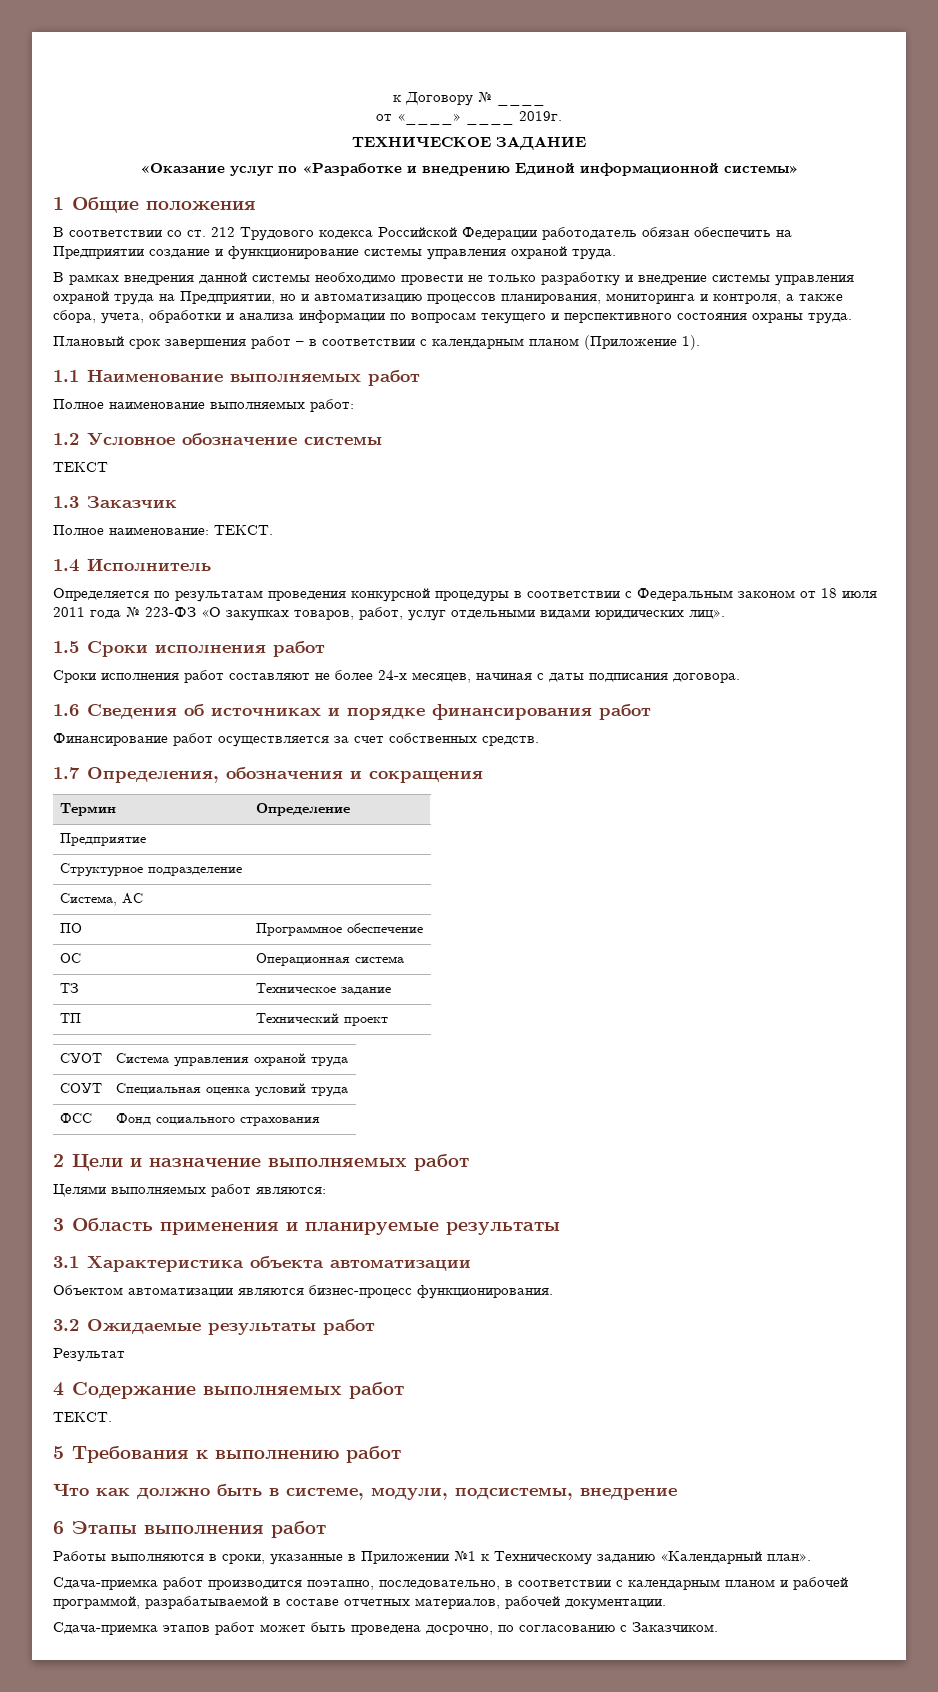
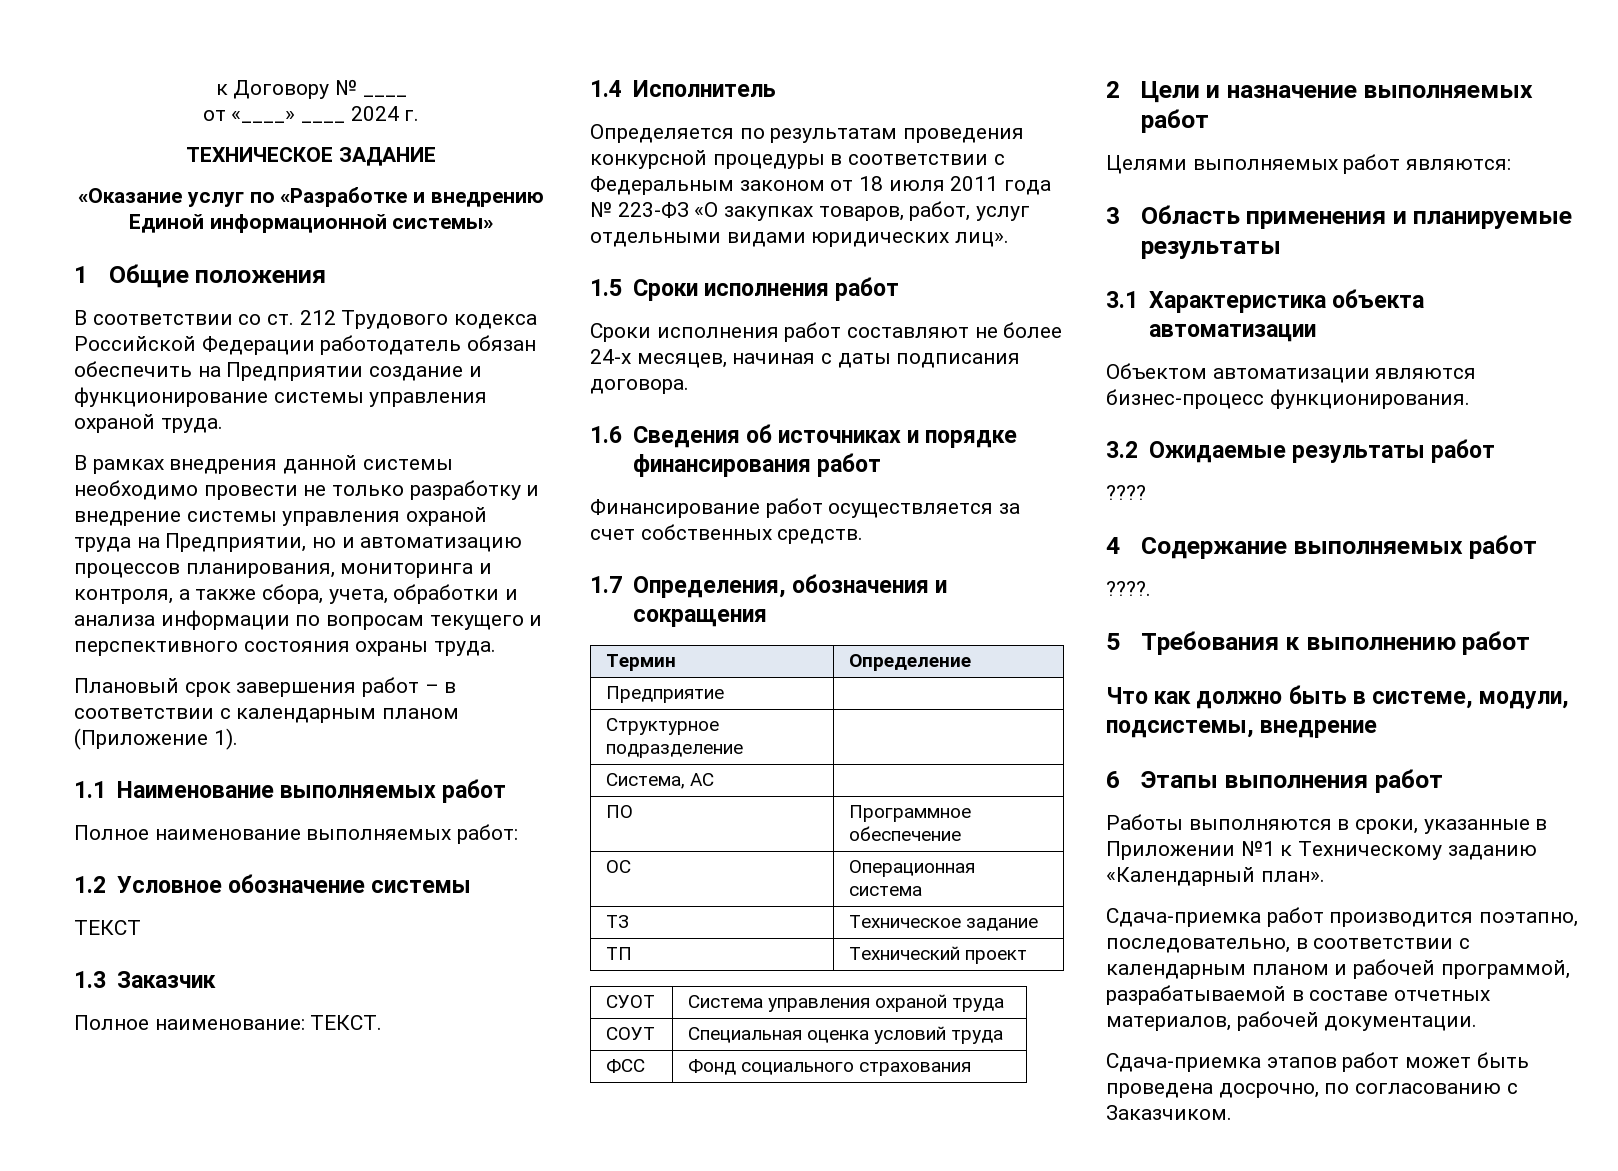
- от «____» ____ 2019г.
+ от «____» ____ 2024 г.
- Результат
+ ????
  4 Содержание выполняемых работ
- ТЕКСТ.
+ ????.

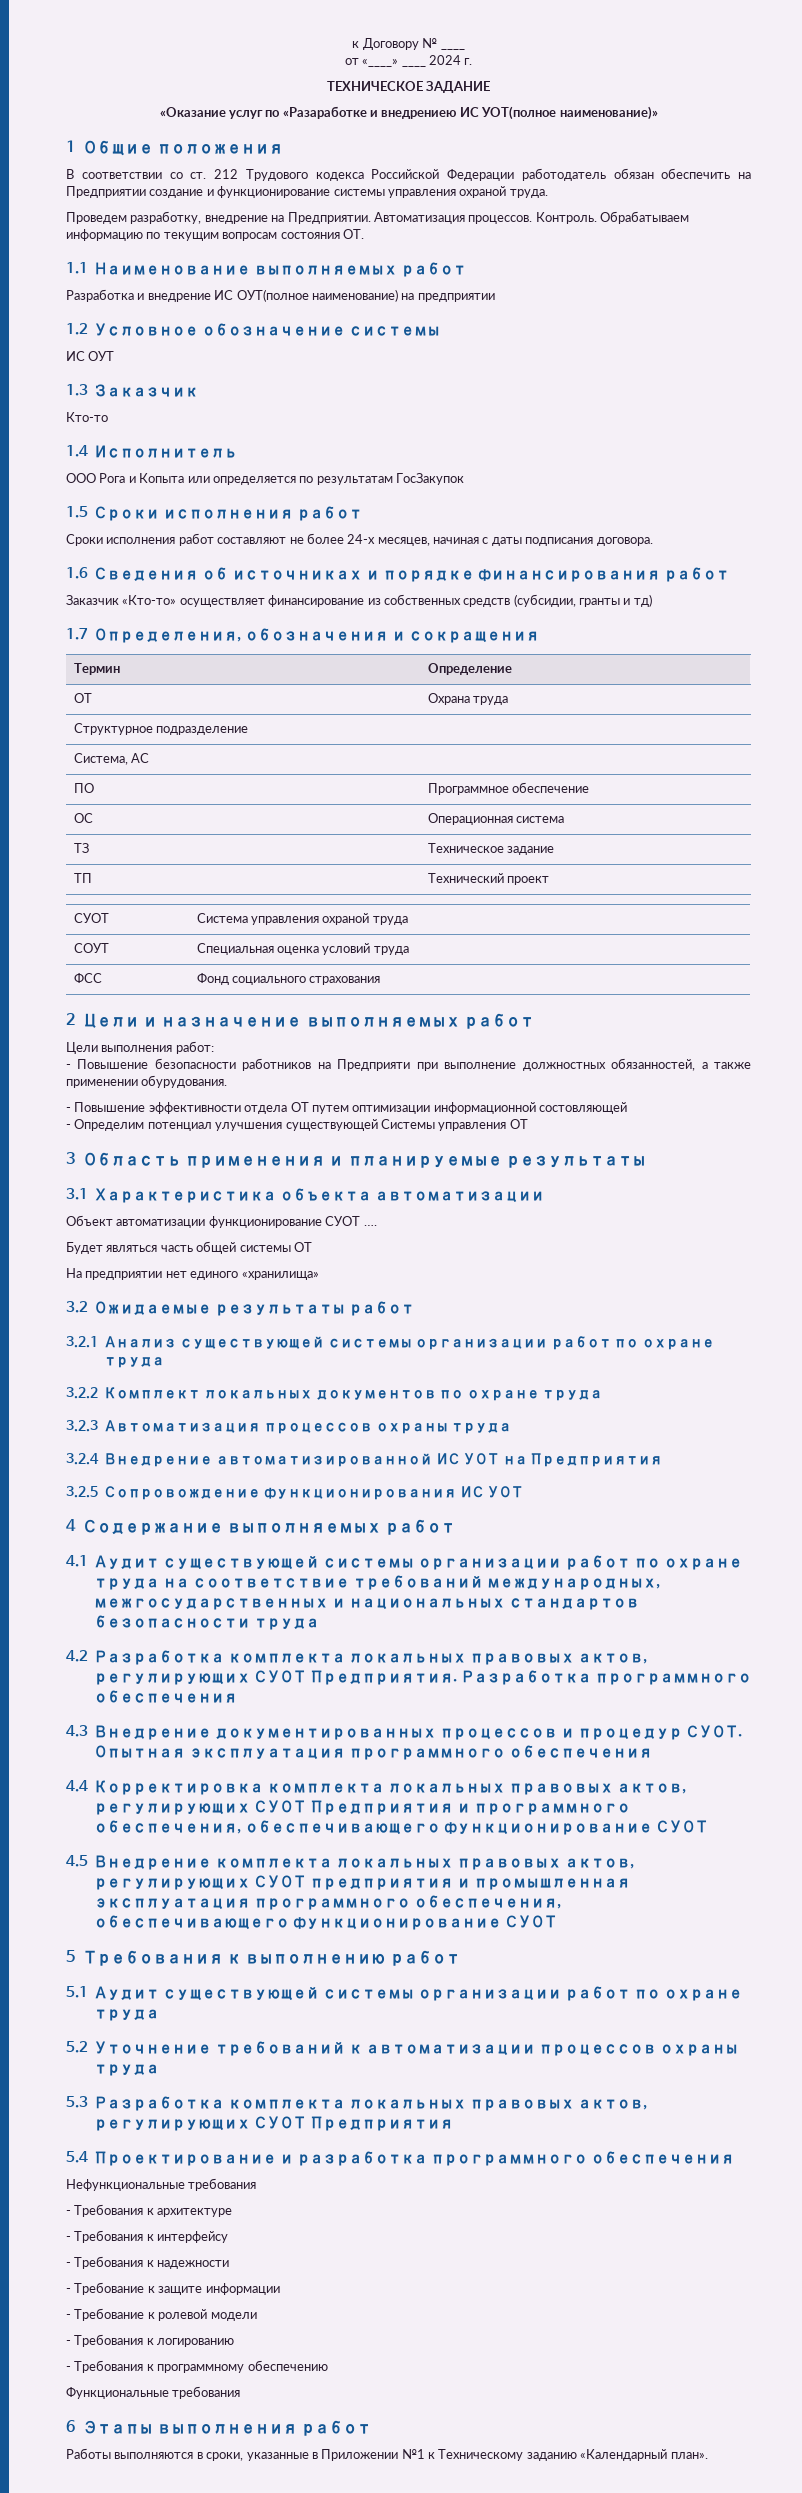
- «Оказание услуг по «Разработке и внедрению Единой информационной системы»
+ «Оказание услуг по «Разаработке и внедрениею ИС УОТ(полное наименование)»
- В рамках внедрения данной системы необходимо провести не только разработку и внедрение системы управления охраной труда на Предприятии, но и автоматизацию процессов планирования, мониторинга и контроля, а также сбора, учета, обработки и анализа информации по вопросам текущего и перспективного состояния охраны труда.
- Плановый срок завершения работ – в соответствии с календарным планом (Приложение 1).
+ Проведем разработку, внедрение на Предприятии. Автоматизация процессов. Контроль. Обрабатываем информацию по текущим вопросам состояния ОТ.
  1.1 Наименование выполняемых работ
- Полное наименование выполняемых работ:
+ Разработка и внедрение ИС ОУТ(полное наименование) на предприятии
- ТЕКСТ
+ ИС ОУТ
- Полное наименование: ТЕКСТ.
+ Кто-то
- Определяется по результатам проведения конкурсной процедуры в соответствии с Федеральным законом от 18 июля 2011 года № 223-ФЗ «О закупках товаров, работ, услуг отдельными видами юридических лиц».
+ ООО Рога и Копыта или определяется по результатам ГосЗакупок
- Финансирование работ осуществляется за счет собственных средств.
+ Заказчик «Кто-то» осуществляет финансирование из собственных средств (субсидии, гранты и тд)
- Предприятие |
+ ОТ | Охрана труда
- Целями выполняемых работ являются:
+ Цели выполнения работ:
+ - Повышение безопасности работников на Предприяти при выполнение должностных обязанностей, а также применении обурудования.
+ - Повышение эффективности отдела ОТ путем оптимизации информационной состовляющей
+ - Определим потенциал улучшения существующей Системы управления ОТ
- Объектом автоматизации являются бизнес-процесс функционирования.
+ Объект автоматизации функционирование СУОТ ….
+ Будет являться часть общей системы ОТ
+ На предприятии нет единого «хранилища»
  3.2 Ожидаемые результаты работ
- ????
+ 3.2.1 Анализ существующей системы организации работ по охране труда
+ 3.2.2 Комплект локальных документов по охране труда
+ 3.2.3 Автоматизация процессов охраны труда
+ 3.2.4 Внедрение автоматизированной ИС УОТ на Предприятия
+ 3.2.5 Сопровождение функционирования ИС УОТ
  4 Содержание выполняемых работ
- ????.
+ 4.1 Аудит существующей системы организации работ по охране труда на соответствие требований международных, межгосударственных и национальных стандартов безопасности труда
+ 4.2 Разработка комплекта локальных правовых актов, регулирующих СУОТ Предприятия. Разработка программного обеспечения
+ 4.3 Внедрение документированных процессов и процедур СУОТ. Опытная эксплуатация программного обеспечения
+ 4.4 Корректировка комплекта локальных правовых актов, регулирующих СУОТ Предприятия и программного обеспечения, обеспечивающего функционирование СУОТ
+ 4.5 Внедрение комплекта локальных правовых актов, регулирующих СУОТ предприятия и промышленная эксплуатация программного обеспечения, обеспечивающего функционирование СУОТ
- Что как должно быть в системе, модули, подсистемы, внедрение
+ 5.1 Аудит существующей системы организации работ по охране труда
+ 5.2 Уточнение требований к автоматизации процессов охраны труда
+ 5.3 Разработка комплекта локальных правовых актов, регулирующих СУОТ Предприятия
+ 5.4 Проектирование и разработка программного обеспечения
+ Нефункциональные требования
+ - Требования к архитектуре
+ - Требования к интерфейсу
+ - Требования к надежности
+ - Требование к защите информации
+ - Требование к ролевой модели
+ - Требования к логированию
+ - Требования к программному обеспечению
+ Функциональные требования
- Сдача-приемка работ производится поэтапно, последовательно, в соответствии с календарным планом и рабочей программой, разрабатываемой в составе отчетных материалов, рабочей документации.
- Сдача-приемка этапов работ может быть проведена досрочно, по согласованию с Заказчиком.

